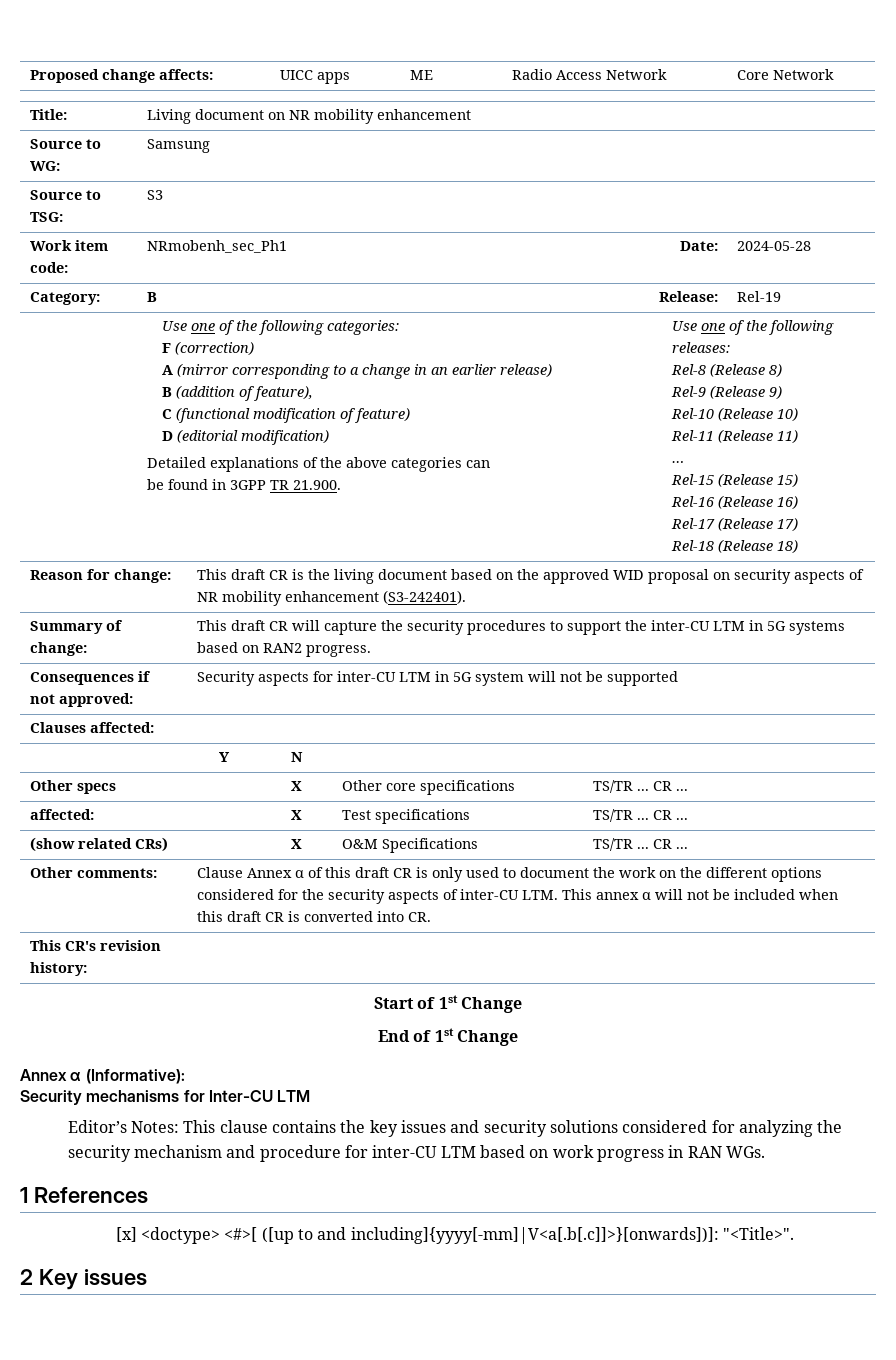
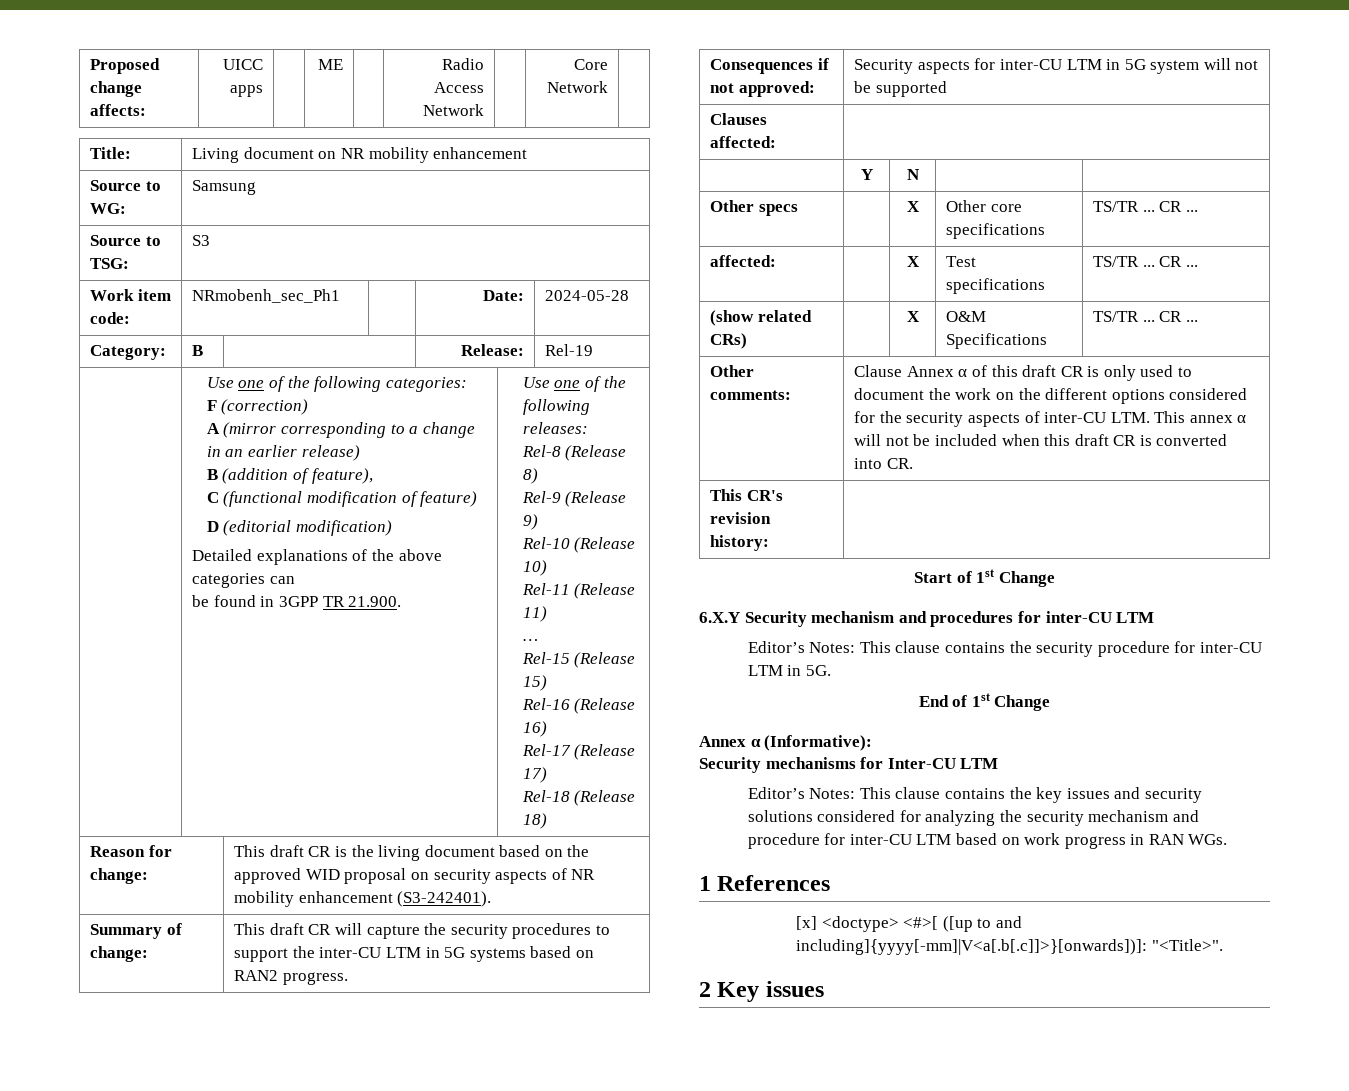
+ 6.X.Y Security mechanism and procedures for inter-CU LTM
+ Editor’s Notes: This clause contains the security procedure for inter-CU LTM in 5G.

